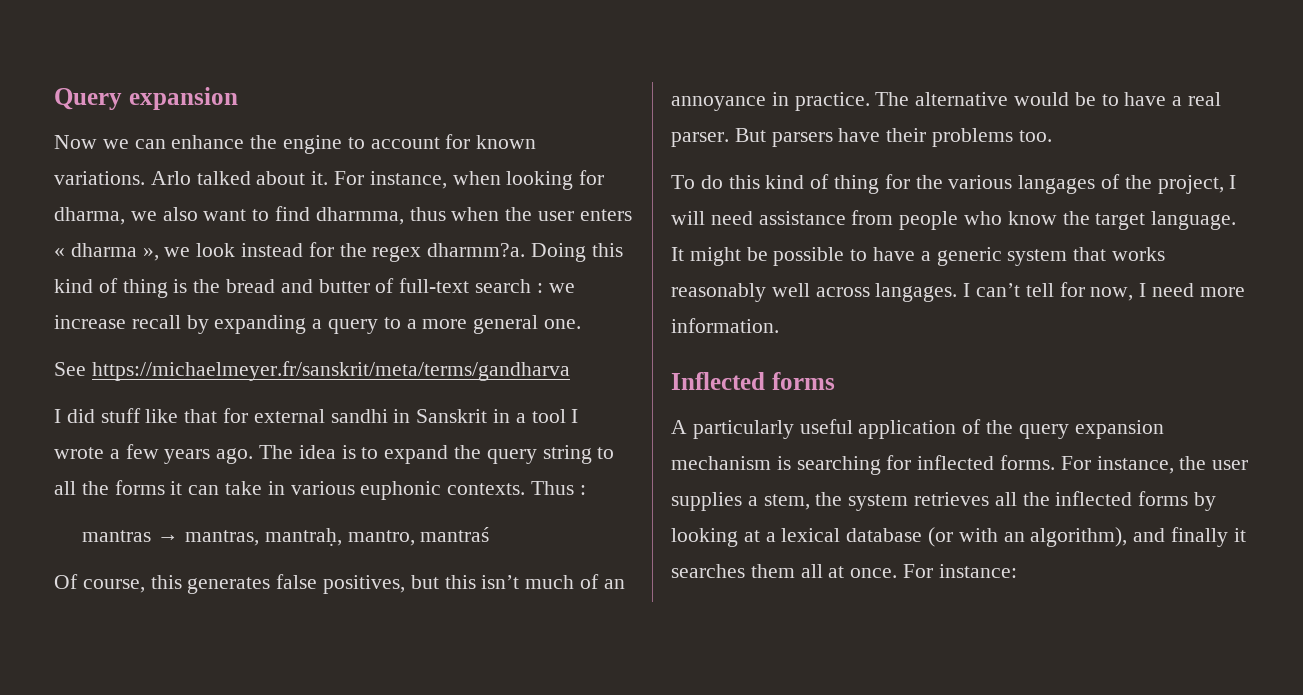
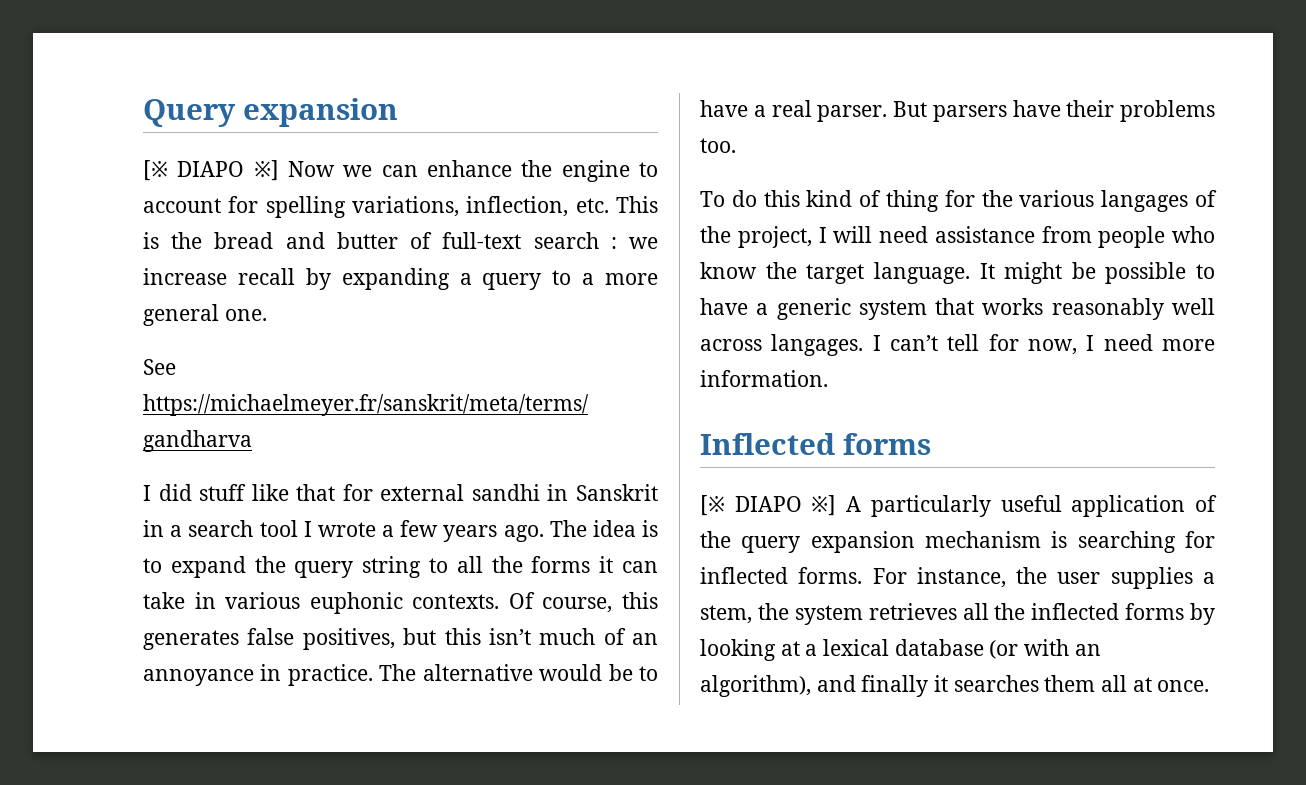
- Now we can enhance the engine to account for known variations. Arlo talked about it. For instance, when looking for dharma, we also want to find dharmma, thus when the user enters « dharma », we look instead for the regex dharmm?a. Doing this kind of thing is the bread and butter of full-text search : we increase recall by expanding a query to a more general one.
+ [※ DIAPO ※] Now we can enhance the engine to account for spelling variations, inflection, etc. This is the bread and butter of full-text search : we increase recall by expanding a query to a more general one.
- I did stuff like that for external sandhi in Sanskrit in a tool I wrote a few years ago.
+ I did stuff like that for external sandhi in Sanskrit in a search tool I wrote a few years ago.
- The idea is to expand the query string to all the forms it can take in various euphonic contexts. Thus :
- mantras → mantras, mantraḥ, mantro, mantraś
- Of course, this generates false positives, but this isn’t much of an annoyance in practice.
+ The idea is to expand the query string to all the forms it can take in various euphonic contexts. Of course, this generates false positives, but this isn’t much of an annoyance in practice.
- A particularly useful application of the query expansion mechanism is searching for inflected forms.
+ [※ DIAPO ※] A particularly useful application of the query expansion mechanism is searching for inflected forms.
- For instance:

